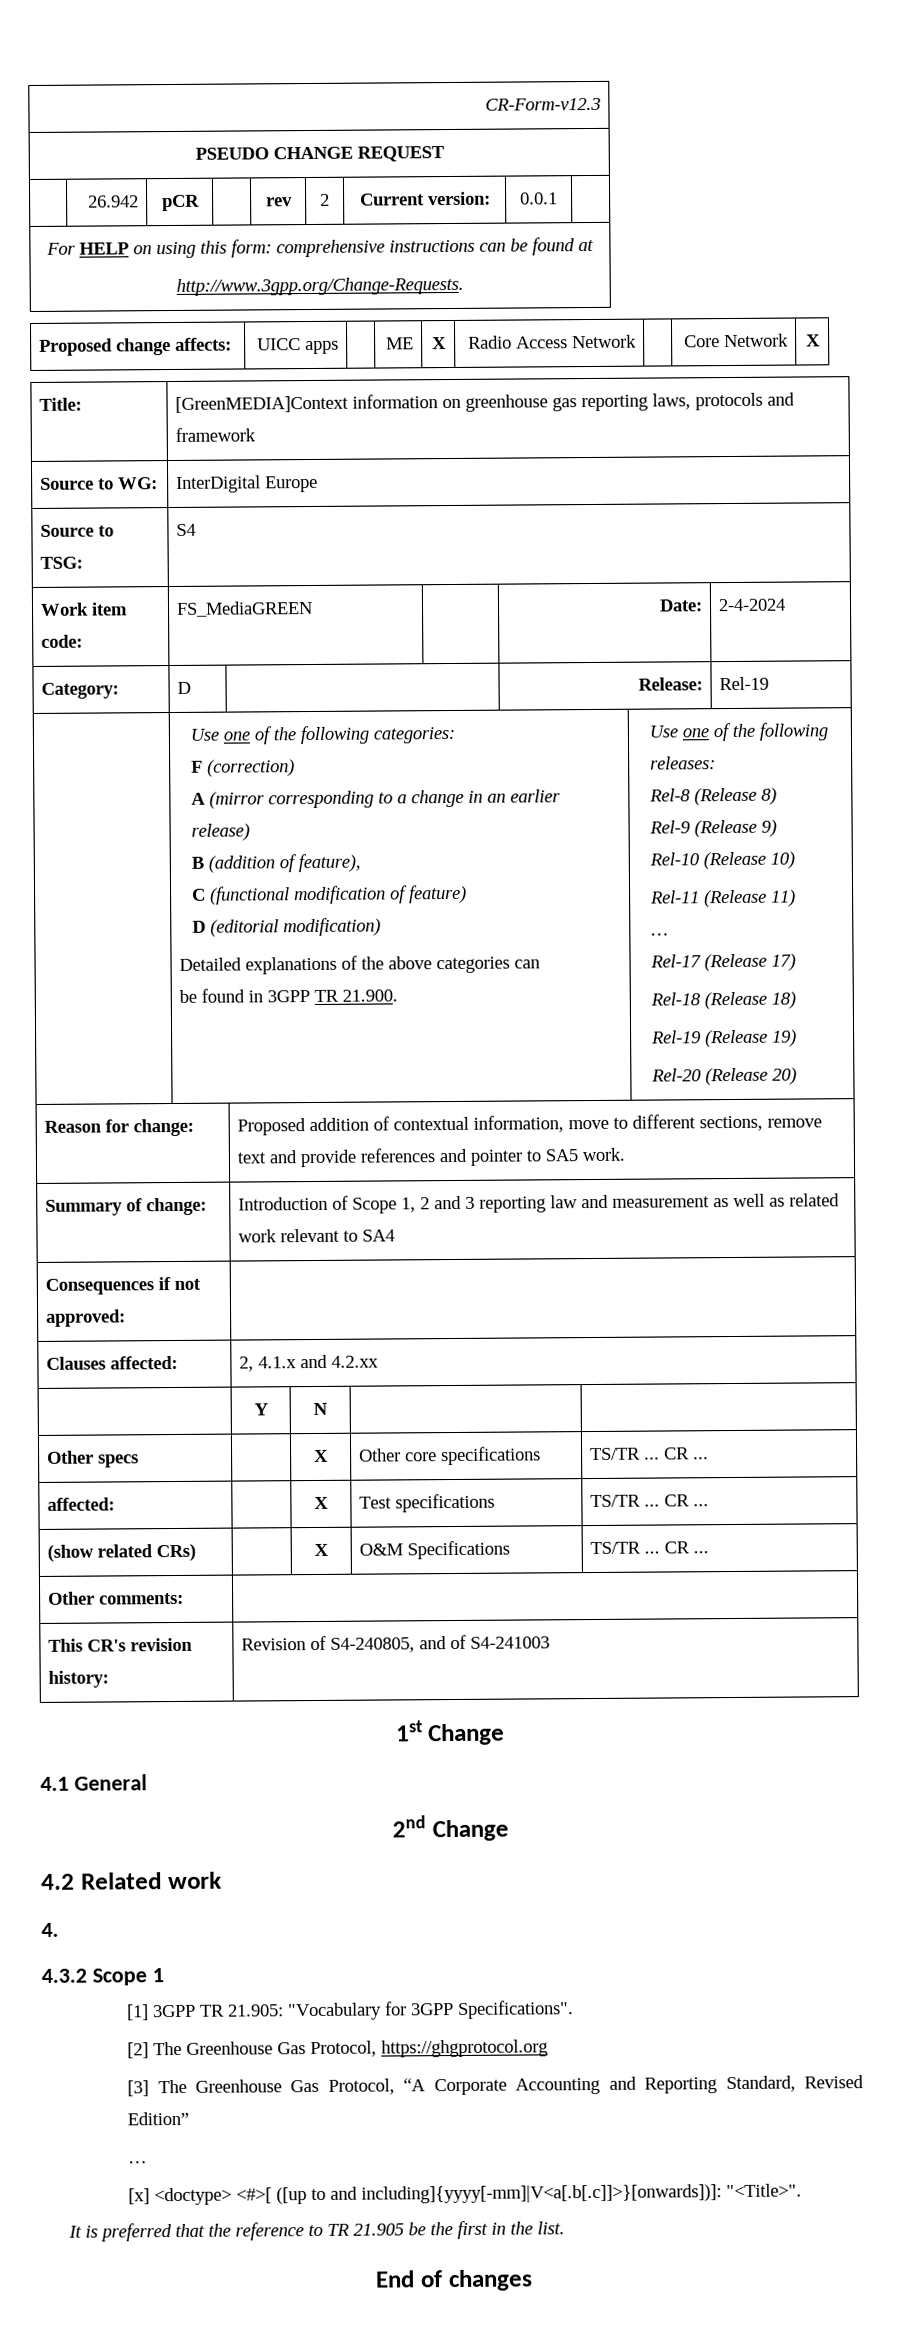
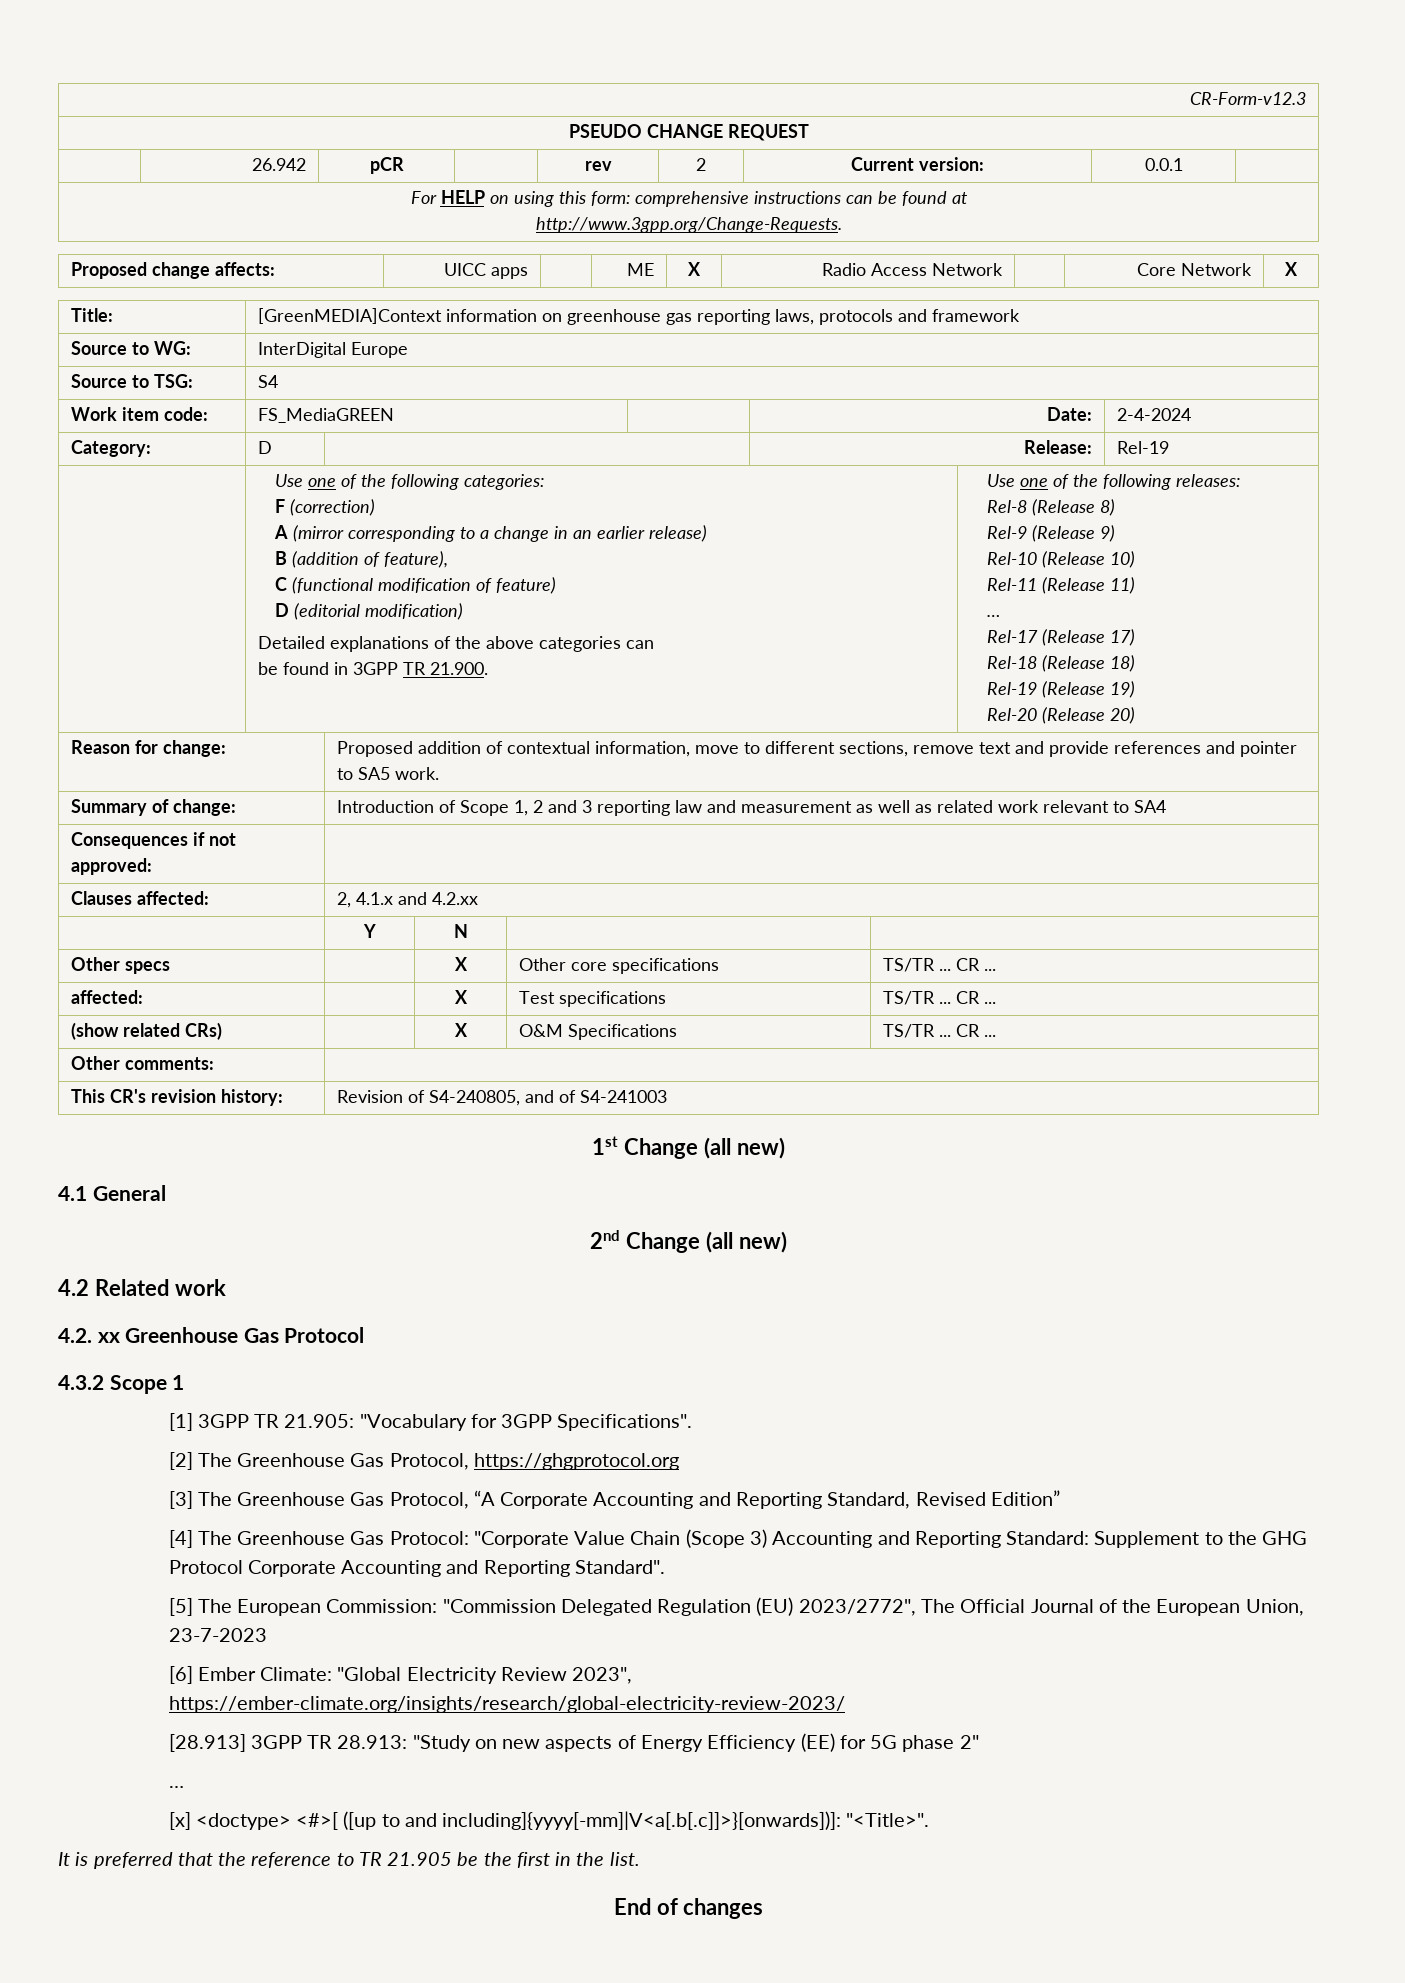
- 1st Change
+ 1st Change (all new)
- 2nd Change
+ 2nd Change (all new)
- 4.
+ 4.2. xx Greenhouse Gas Protocol
+ [4] The Greenhouse Gas Protocol: "Corporate Value Chain (Scope 3) Accounting and Reporting Standard: Supplement to the GHG Protocol Corporate Accounting and Reporting Standard".
+ [5] The European Commission: "Commission Delegated Regulation (EU) 2023/2772", The Official Journal of the European Union, 23-7-2023
+ [6] Ember Climate: "Global Electricity Review 2023",
+ https://ember-climate.org/insights/research/global-electricity-review-2023/
+ [28.913] 3GPP TR 28.913: "Study on new aspects of Energy Efficiency (EE) for 5G phase 2"

